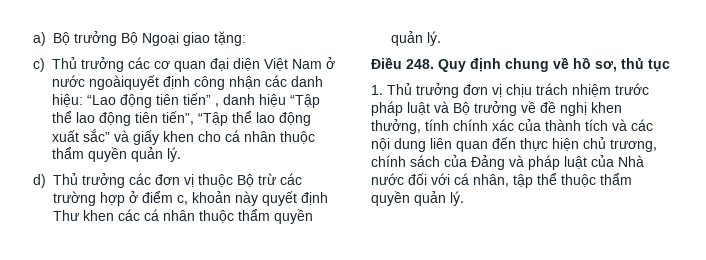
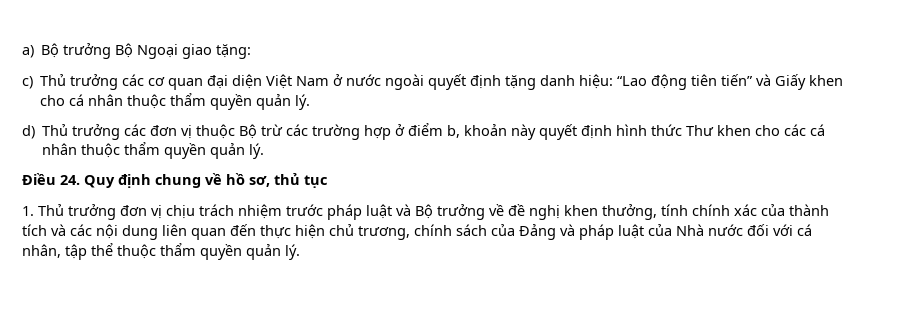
- c) Thủ trưởng các cơ quan đại diện Việt Nam ở nước ngoàiquyết định công nhận các danh hiệu: “Lao động tiên tiến” , danh hiệu “Tập thể lao động tiên tiến”, “Tập thể lao động xuất sắc” và giấy khen cho cá nhân thuộc thẩm quyền quản lý.
+ c) Thủ trưởng các cơ quan đại diện Việt Nam ở nước ngoài quyết định tặng danh hiệu: “Lao động tiên tiến” và Giấy khen cho cá nhân thuộc thẩm quyền quản lý.
- d) Thủ trưởng các đơn vị thuộc Bộ trừ các trường hợp ở điểm c, khoản này quyết định Thư khen các cá nhân thuộc thẩm quyền quản lý.
+ d) Thủ trưởng các đơn vị thuộc Bộ trừ các trường hợp ở điểm b, khoản này quyết định hình thức Thư khen cho các cá nhân thuộc thẩm quyền quản lý.
- Điều 248. Quy định chung về hồ sơ, thủ tục
+ Điều 24. Quy định chung về hồ sơ, thủ tục

